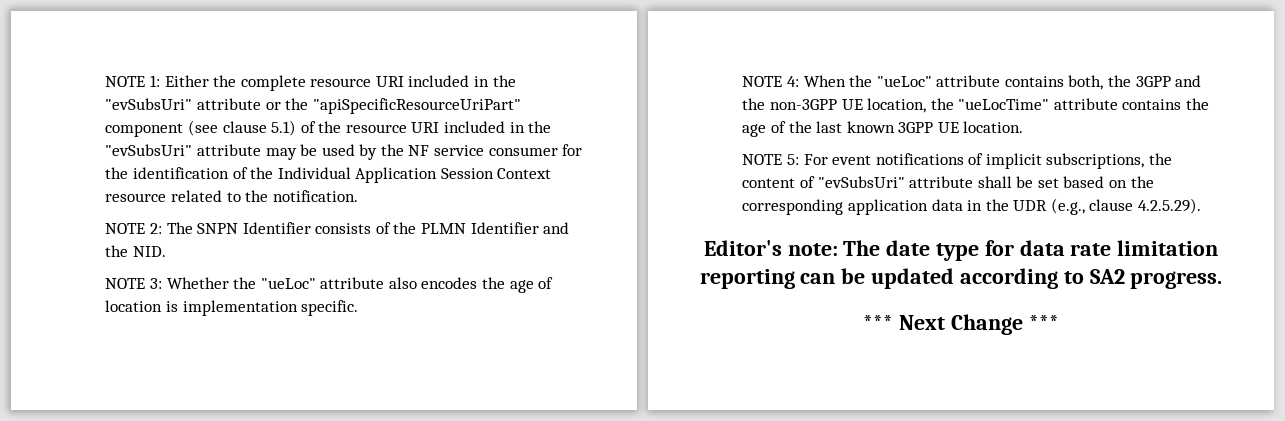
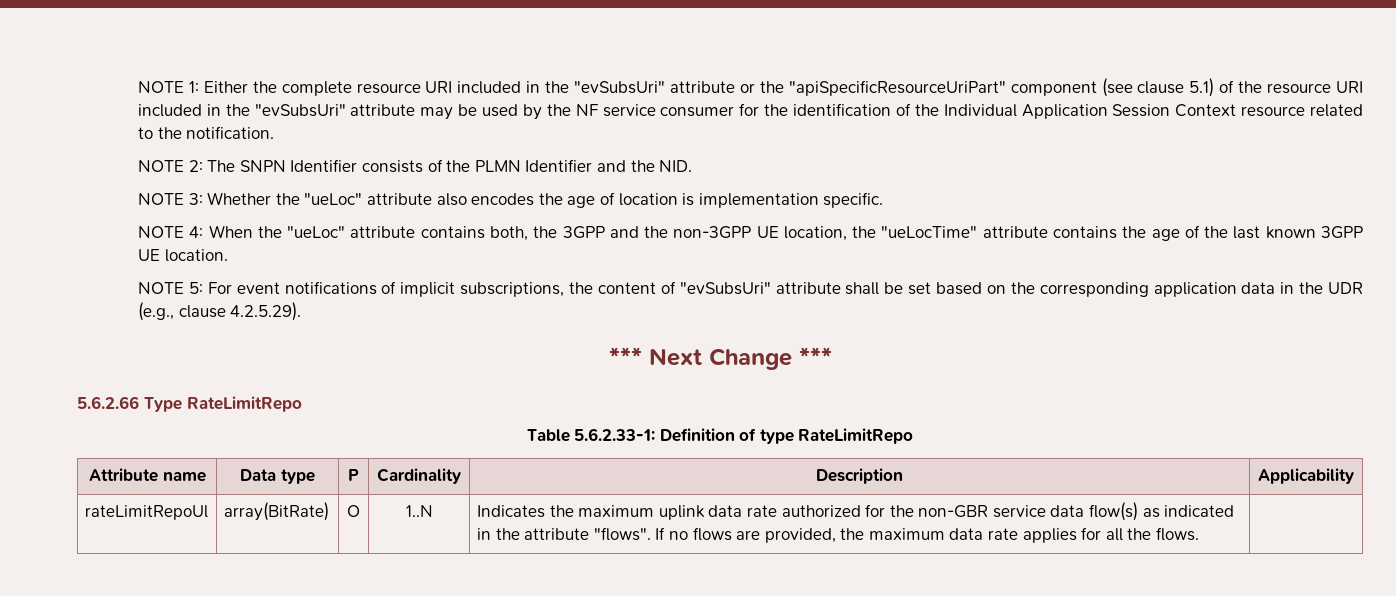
- Editor's note: The date type for data rate limitation reporting can be updated according to SA2 progress.
  *** Next Change ***
+ 5.6.2.66 Type RateLimitRepo
+ Table 5.6.2.33-1: Definition of type RateLimitRepo
+ Attribute name | Data type | P | Cardinality | Description | Applicability
+ rateLimitRepoUl | array(BitRate) | O | 1..N | Indicates the maximum uplink data rate authorized for the non-GBR service data flow(s) as indicated in the attribute "flows". If no flows are provided, the maximum data rate applies for all the flows. |

